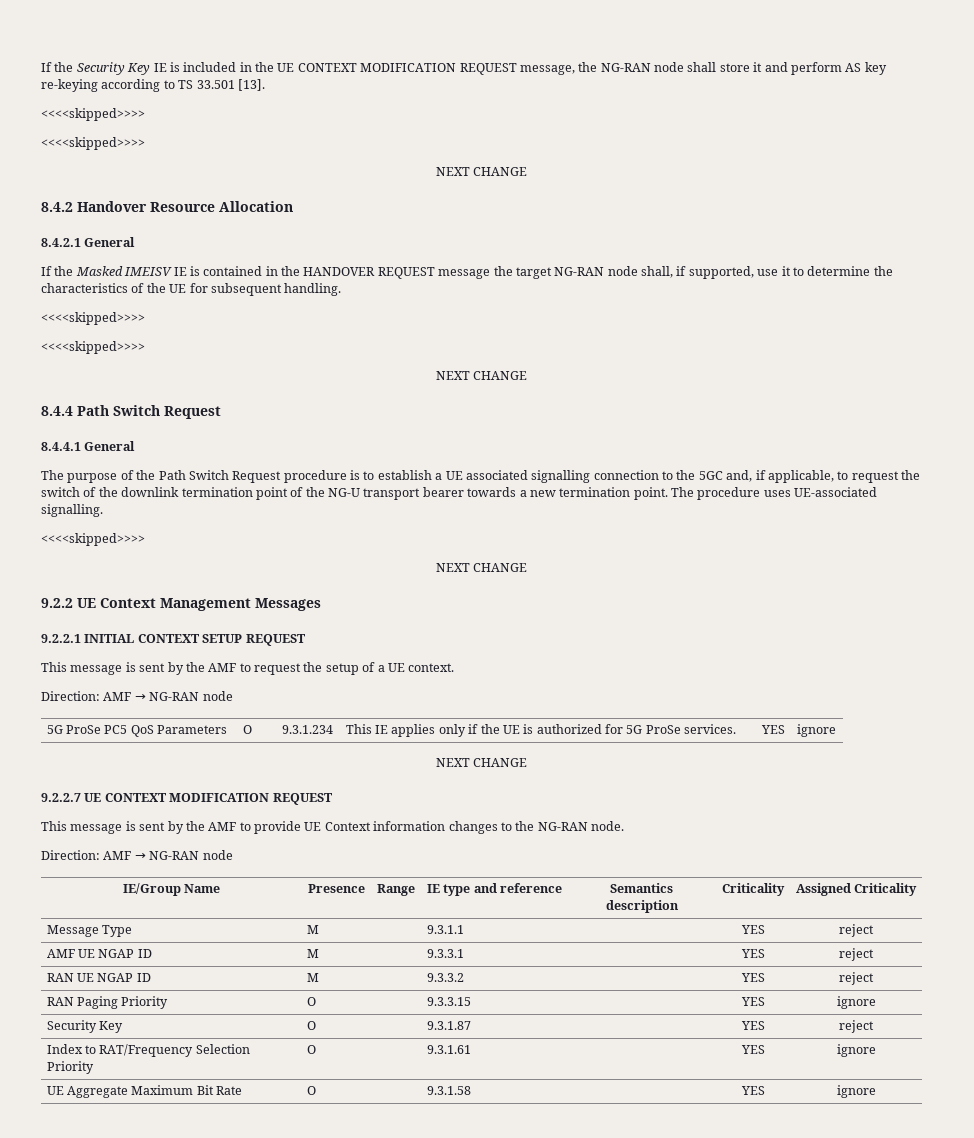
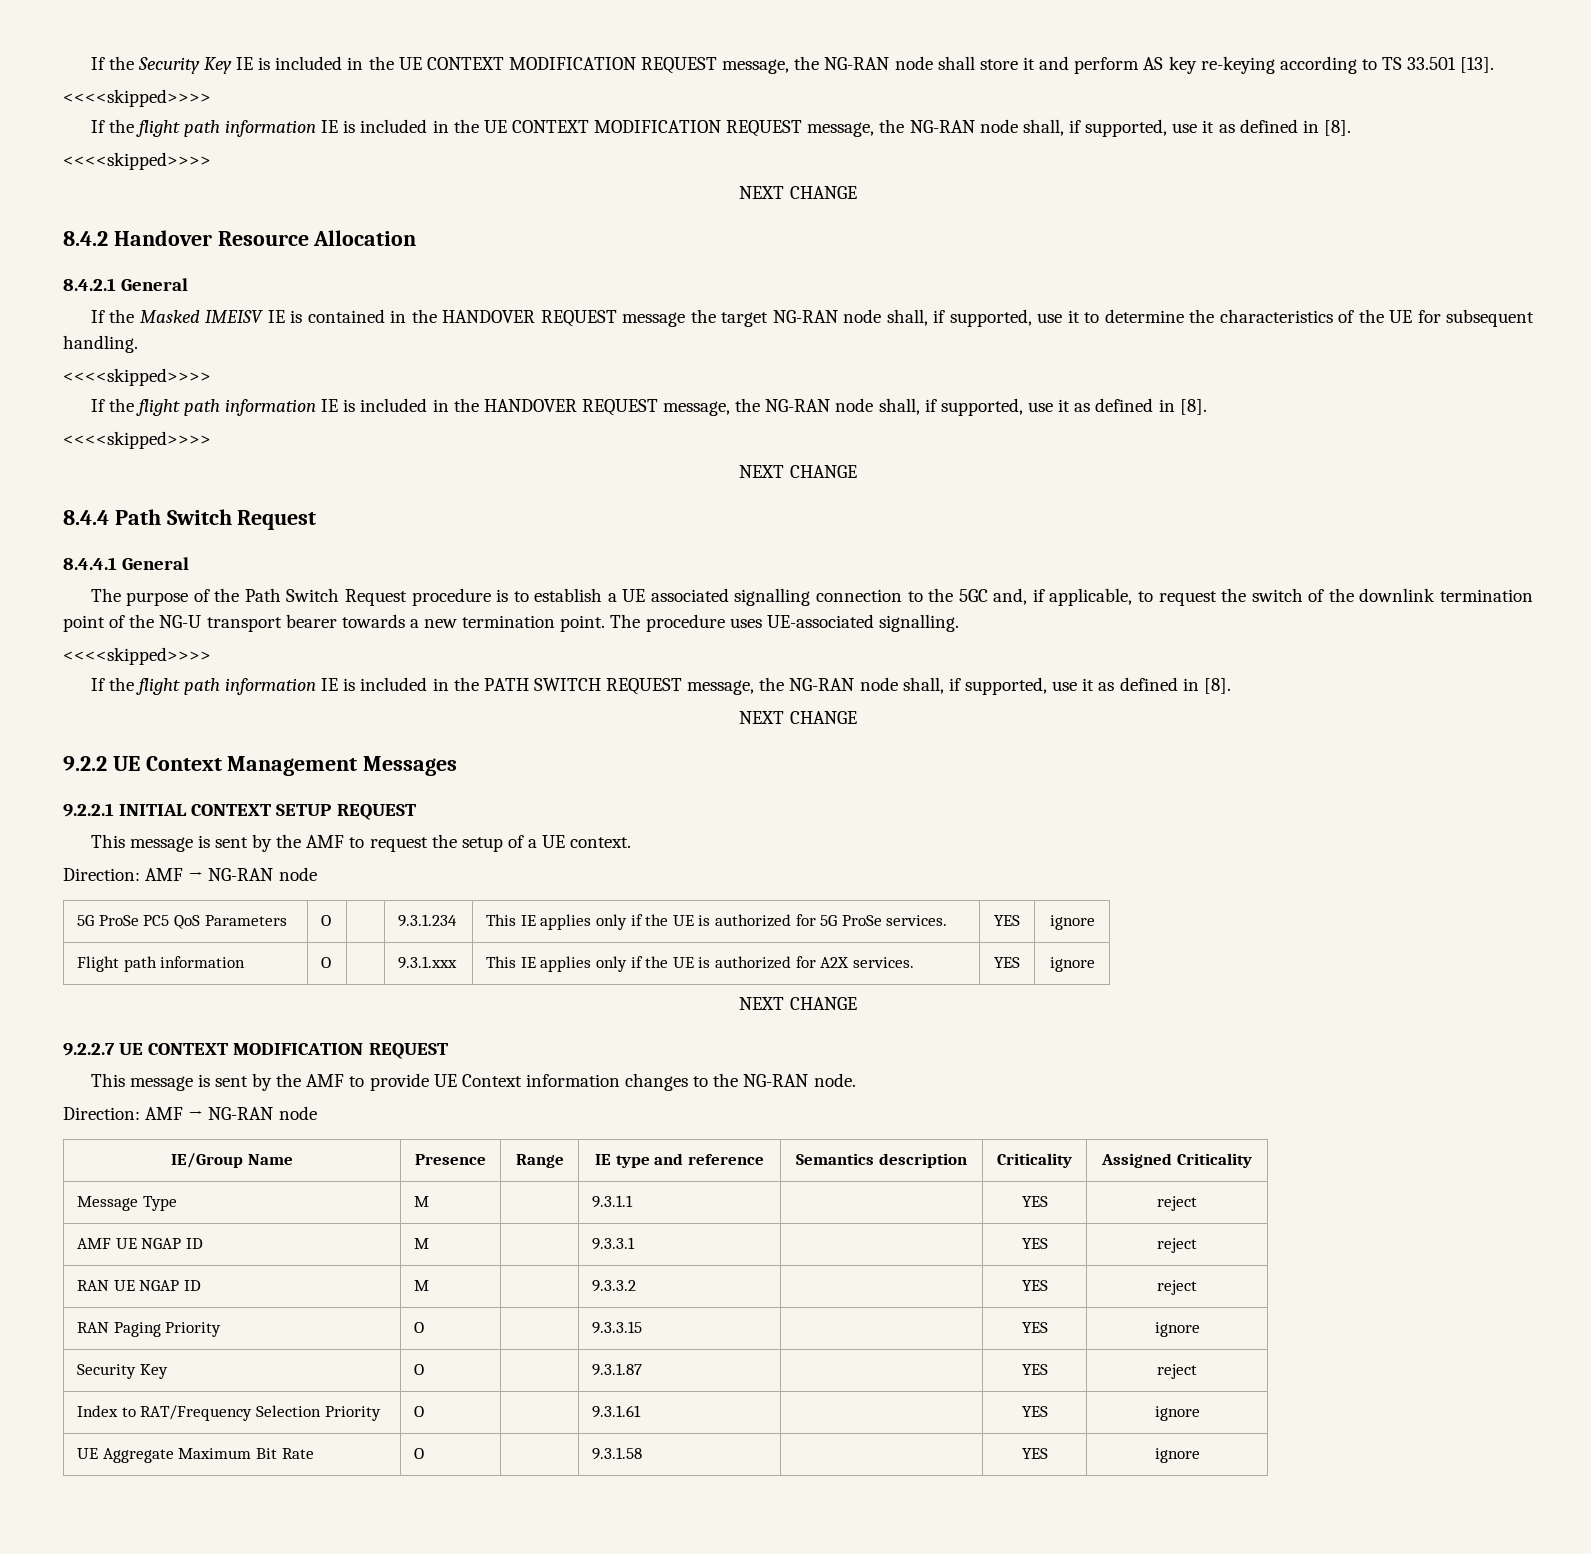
+ If the flight path information IE is included in the UE CONTEXT MODIFICATION REQUEST message, the NG-RAN node shall, if supported, use it as defined in [8].
+ If the flight path information IE is included in the HANDOVER REQUEST message, the NG-RAN node shall, if supported, use it as defined in [8].
+ If the flight path information IE is included in the PATH SWITCH REQUEST message, the NG-RAN node shall, if supported, use it as defined in [8].
+ Flight path information | O | | 9.3.1.xxx | This IE applies only if the UE is authorized for A2X services. | YES | ignore

